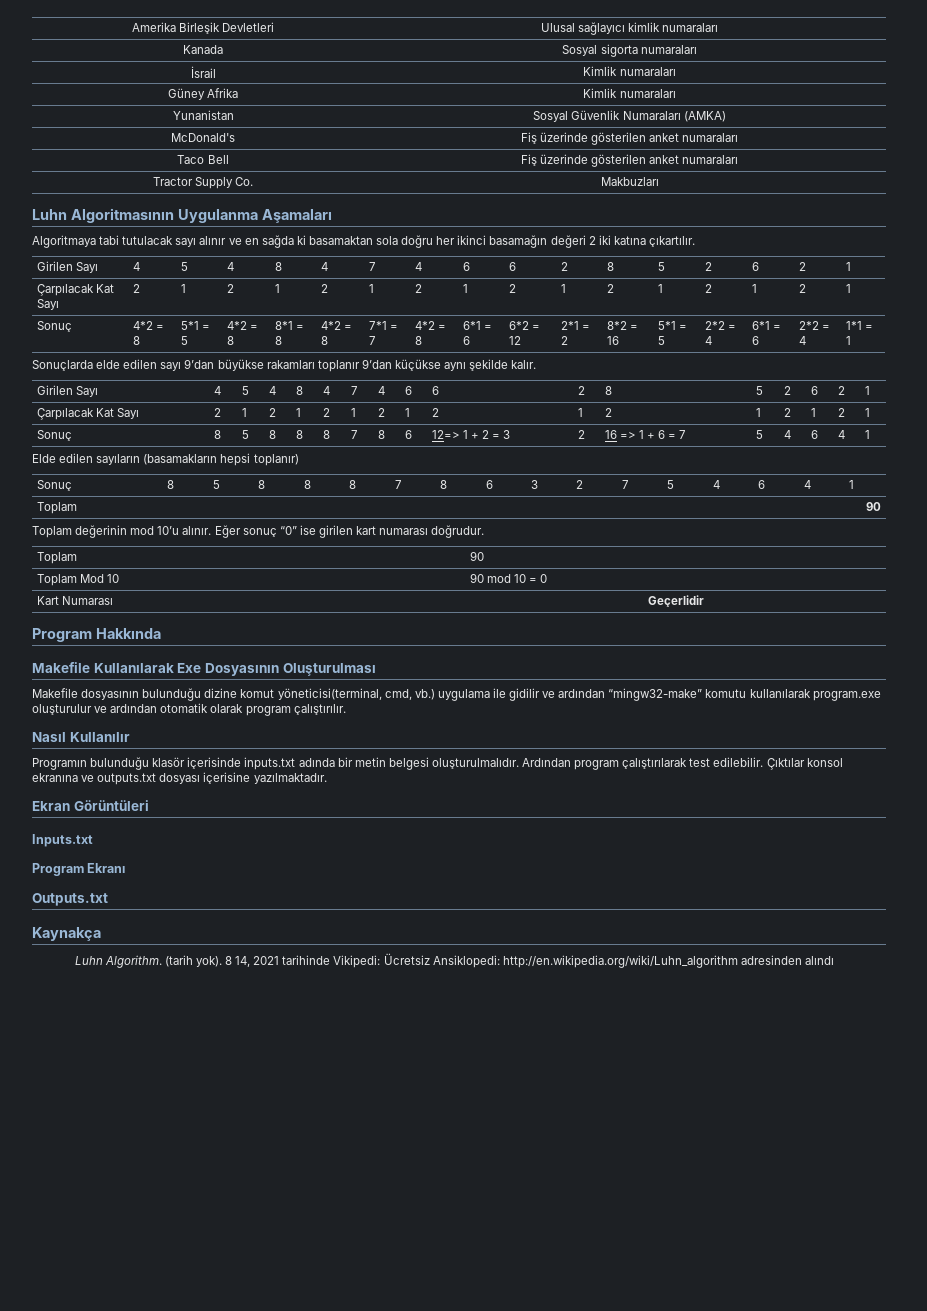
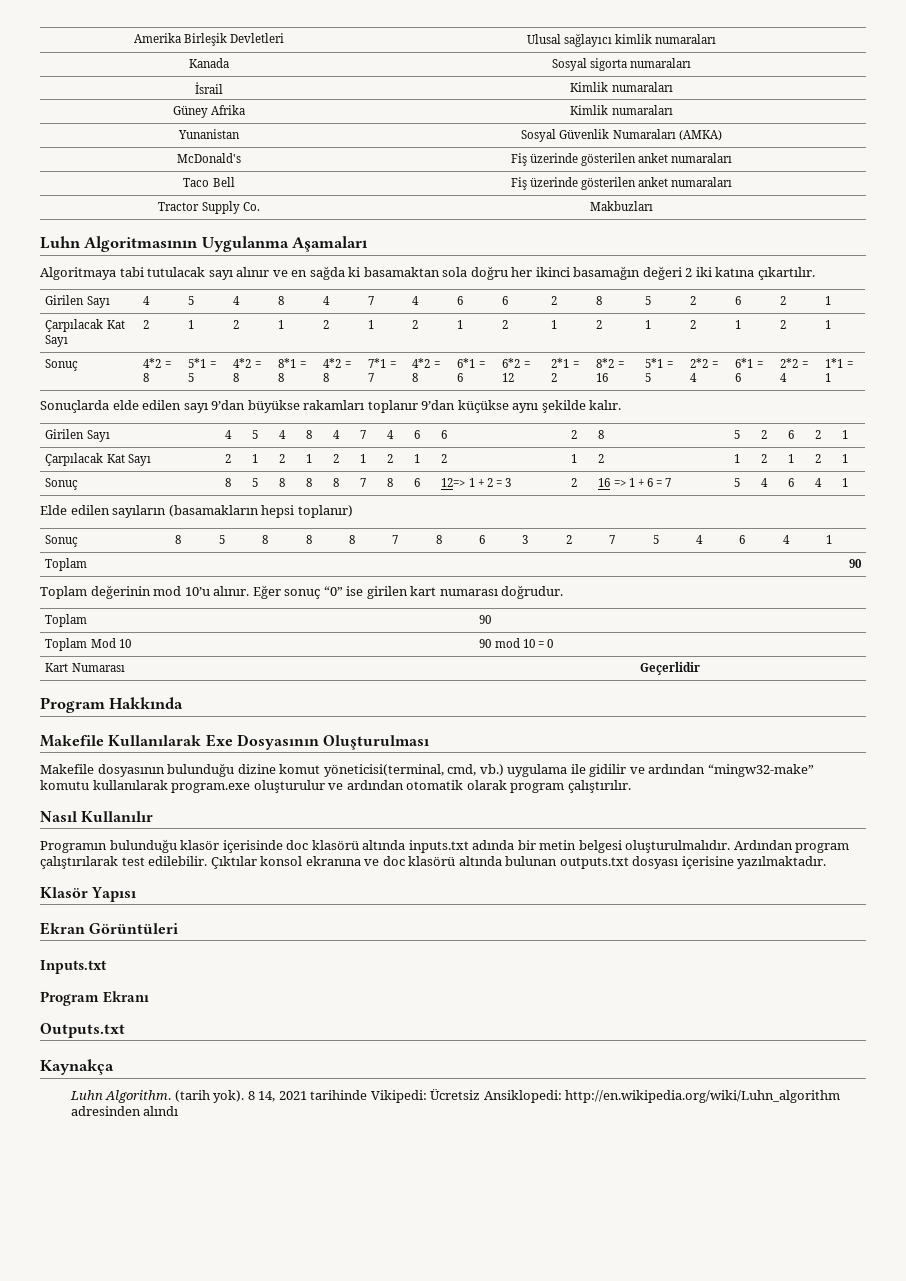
- Programın bulunduğu klasör içerisinde inputs.txt adında bir metin belgesi oluşturulmalıdır.
+ Programın bulunduğu klasör içerisinde doc klasörü altında inputs.txt adında bir metin belgesi oluşturulmalıdır.
- Çıktılar konsol ekranına ve outputs.txt dosyası içerisine yazılmaktadır.
+ Çıktılar konsol ekranına ve doc klasörü altında bulunan outputs.txt dosyası içerisine yazılmaktadır.
+ Klasör Yapısı

